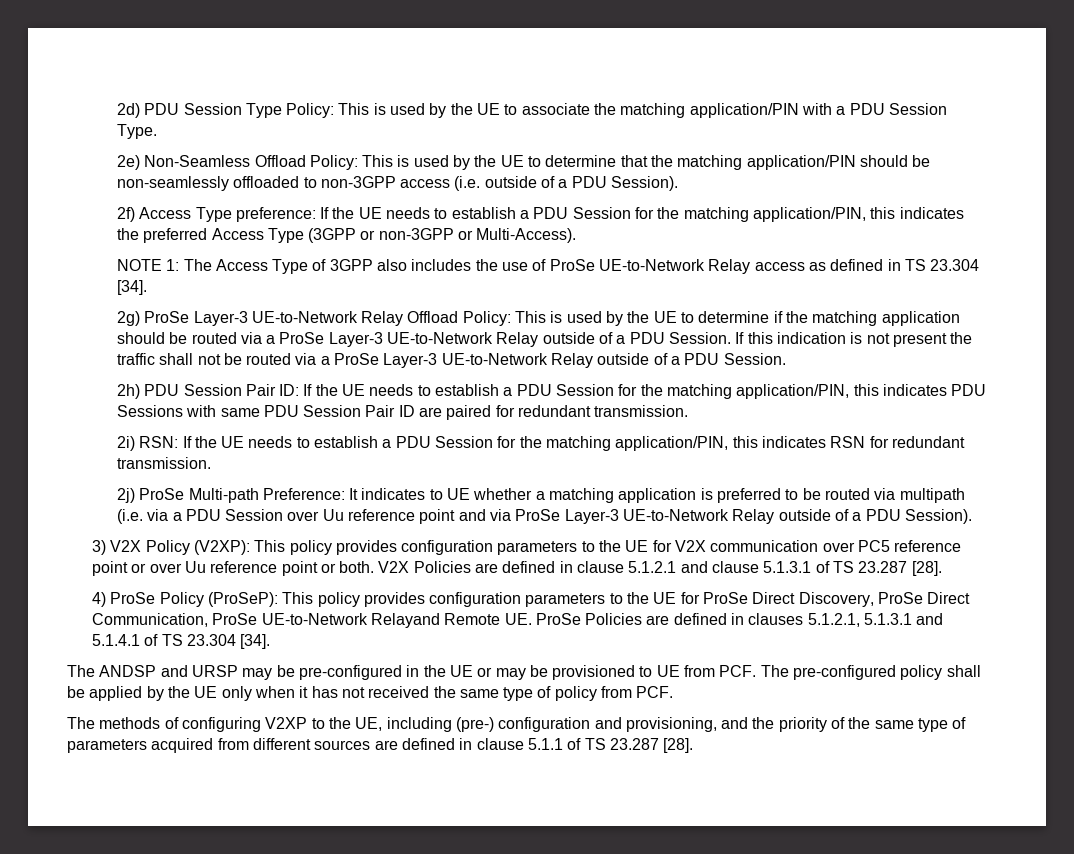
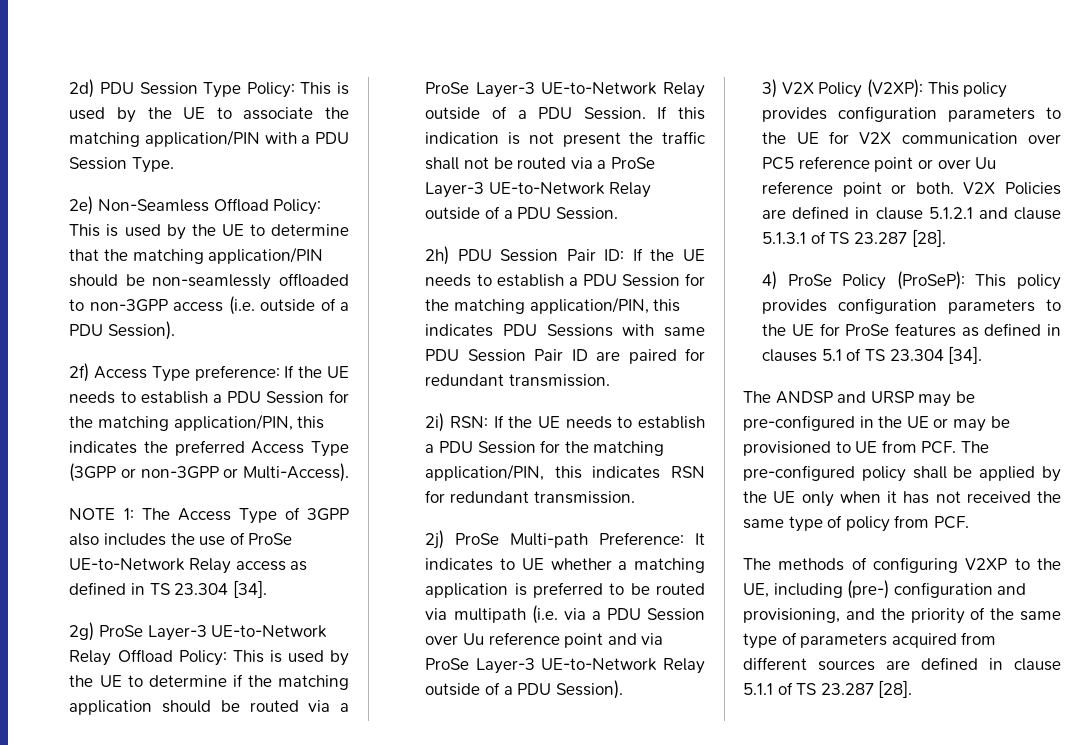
- 4) ProSe Policy (ProSeP): This policy provides configuration parameters to the UE for ProSe Direct Discovery, ProSe Direct Communication, ProSe UE-to-Network Relayand Remote UE. ProSe Policies are defined in clauses 5.1.2.1, 5.1.3.1 and 5.1.4.1 of TS 23.304 [34].
+ 4) ProSe Policy (ProSeP): This policy provides configuration parameters to the UE for ProSe features as defined in clauses 5.1 of TS 23.304 [34].

